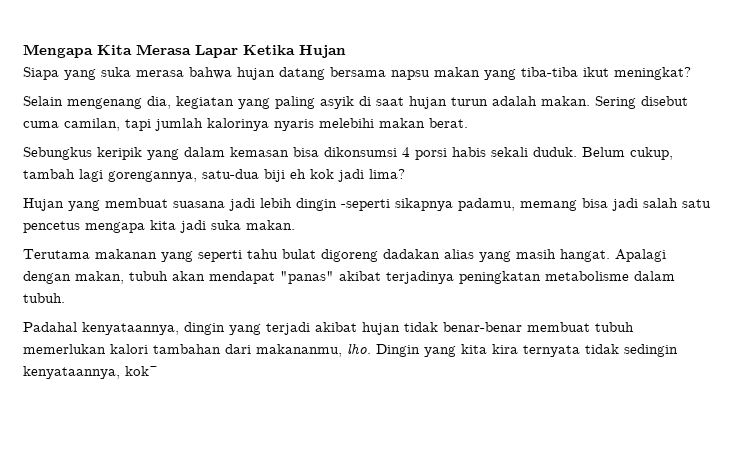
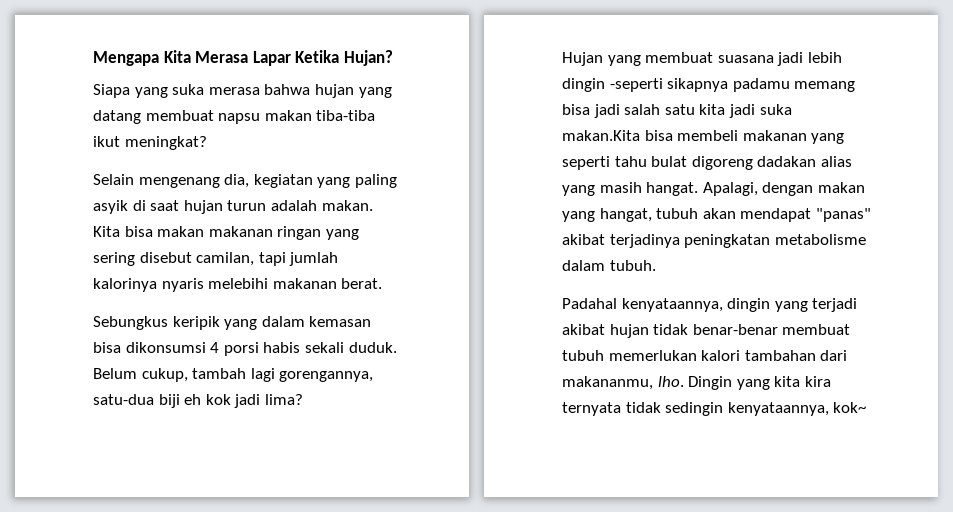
- Mengapa Kita Merasa Lapar Ketika Hujan
+ Mengapa Kita Merasa Lapar Ketika Hujan?
- Siapa yang suka merasa bahwa hujan datang bersama napsu makan yang tiba-tiba ikut meningkat?
+ Siapa yang suka merasa bahwa hujan yang datang membuat napsu makan tiba-tiba ikut meningkat?
- Sering disebut cuma camilan, tapi jumlah kalorinya nyaris melebihi makan berat.
+ Kita bisa makan makanan ringan yang sering disebut camilan, tapi jumlah kalorinya nyaris melebihi makanan berat.
- Hujan yang membuat suasana jadi lebih dingin -seperti sikapnya padamu, memang bisa jadi salah satu pencetus mengapa kita jadi suka makan.
- Terutama makanan yang seperti tahu bulat digoreng dadakan alias yang masih hangat.
+ Hujan yang membuat suasana jadi lebih dingin -seperti sikapnya padamu memang bisa jadi salah satu kita jadi suka makan.Kita bisa membeli makanan yang seperti tahu bulat digoreng dadakan alias yang masih hangat.
- Apalagi dengan makan, tubuh akan mendapat "panas" akibat terjadinya peningkatan metabolisme dalam tubuh.
+ Apalagi, dengan makan yang hangat, tubuh akan mendapat "panas" akibat terjadinya peningkatan metabolisme dalam tubuh.

